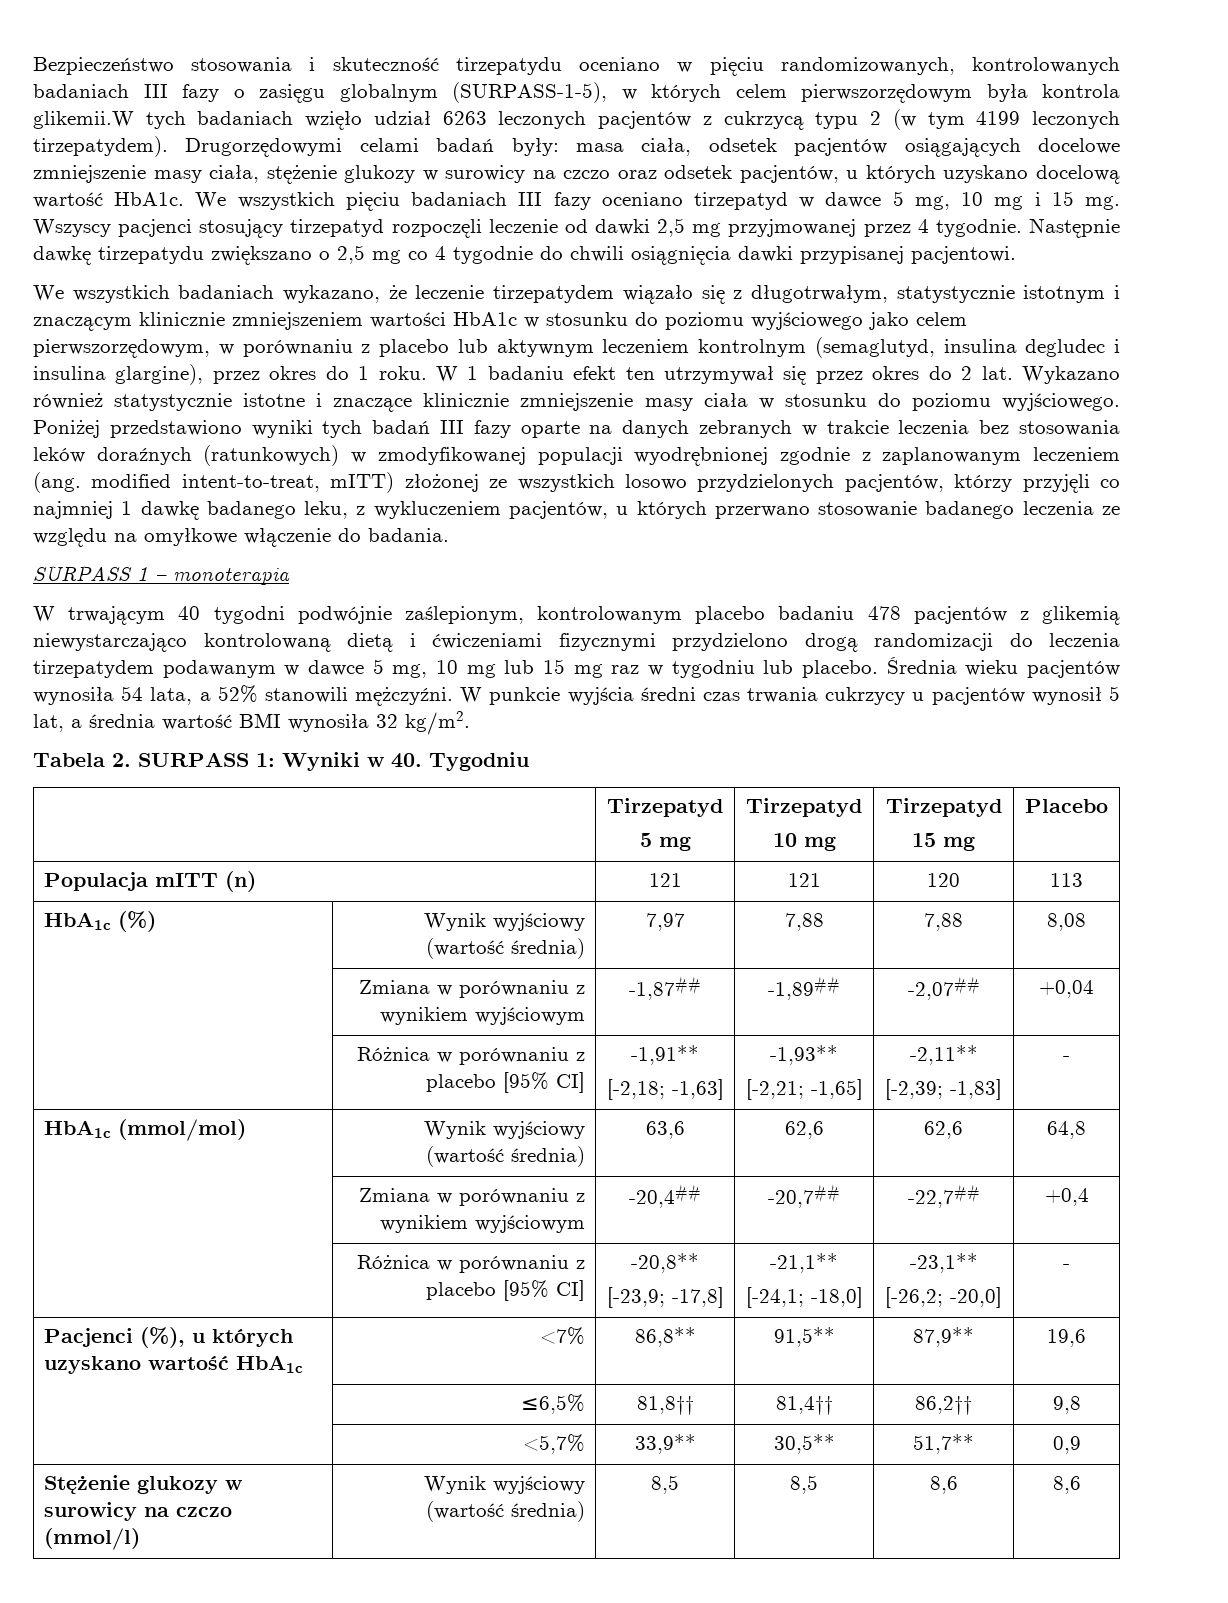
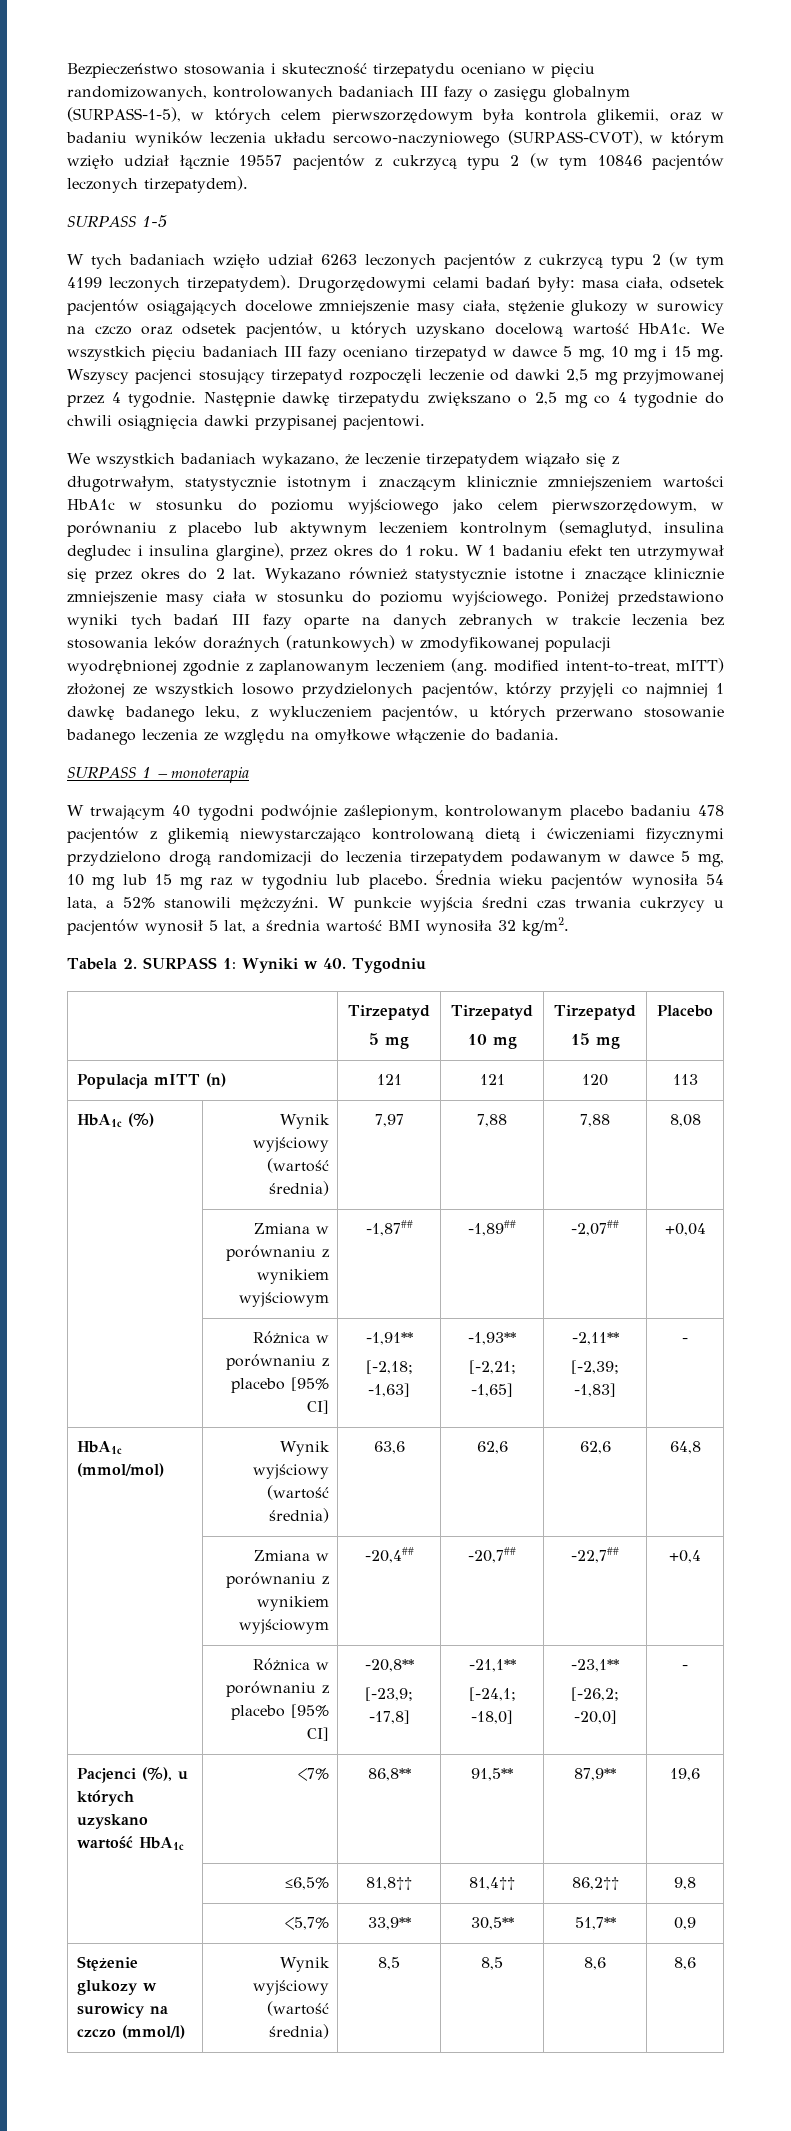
- Bezpieczeństwo stosowania i skuteczność tirzepatydu oceniano w pięciu randomizowanych, kontrolowanych badaniach III fazy o zasięgu globalnym (SURPASS-1-5), w których celem pierwszorzędowym była kontrola glikemii.W tych badaniach wzięło udział 6263 leczonych pacjentów z cukrzycą typu 2 (w tym 4199 leczonych tirzepatydem).
+ Bezpieczeństwo stosowania i skuteczność tirzepatydu oceniano w pięciu randomizowanych, kontrolowanych badaniach III fazy o zasięgu globalnym (SURPASS-1-5), w których celem pierwszorzędowym była kontrola glikemii, oraz w badaniu wyników leczenia układu sercowo-naczyniowego (SURPASS-CVOT), w którym wzięło udział łącznie 19557 pacjentów z cukrzycą typu 2 (w tym 10846 pacjentów leczonych tirzepatydem).
+ SURPASS 1-5
+ W tych badaniach wzięło udział 6263 leczonych pacjentów z cukrzycą typu 2 (w tym 4199 leczonych tirzepatydem).

